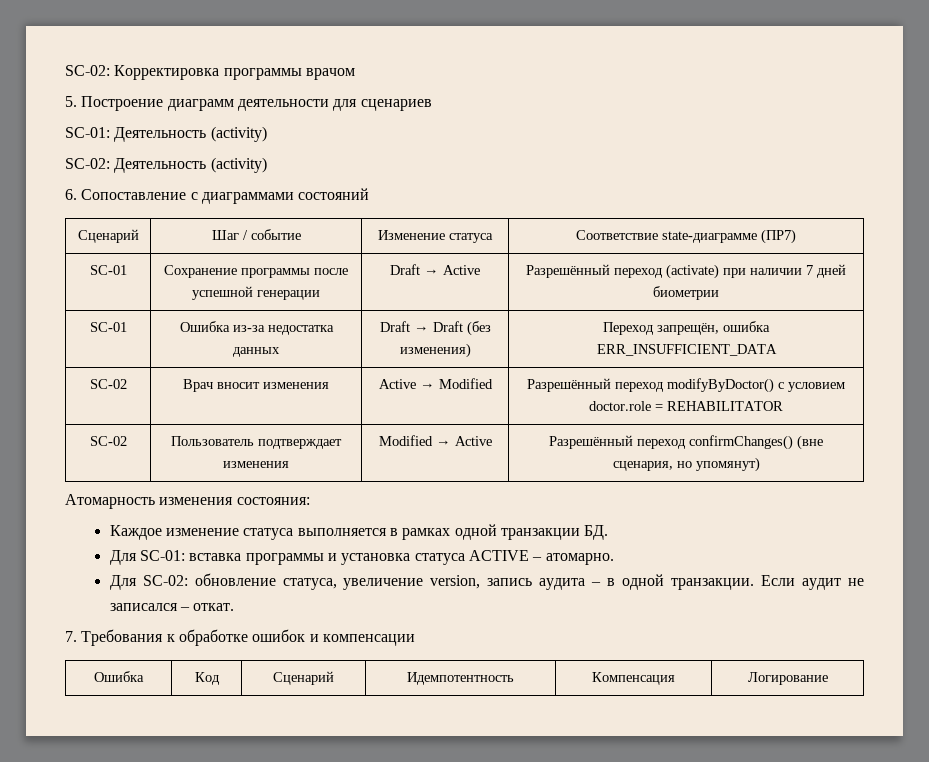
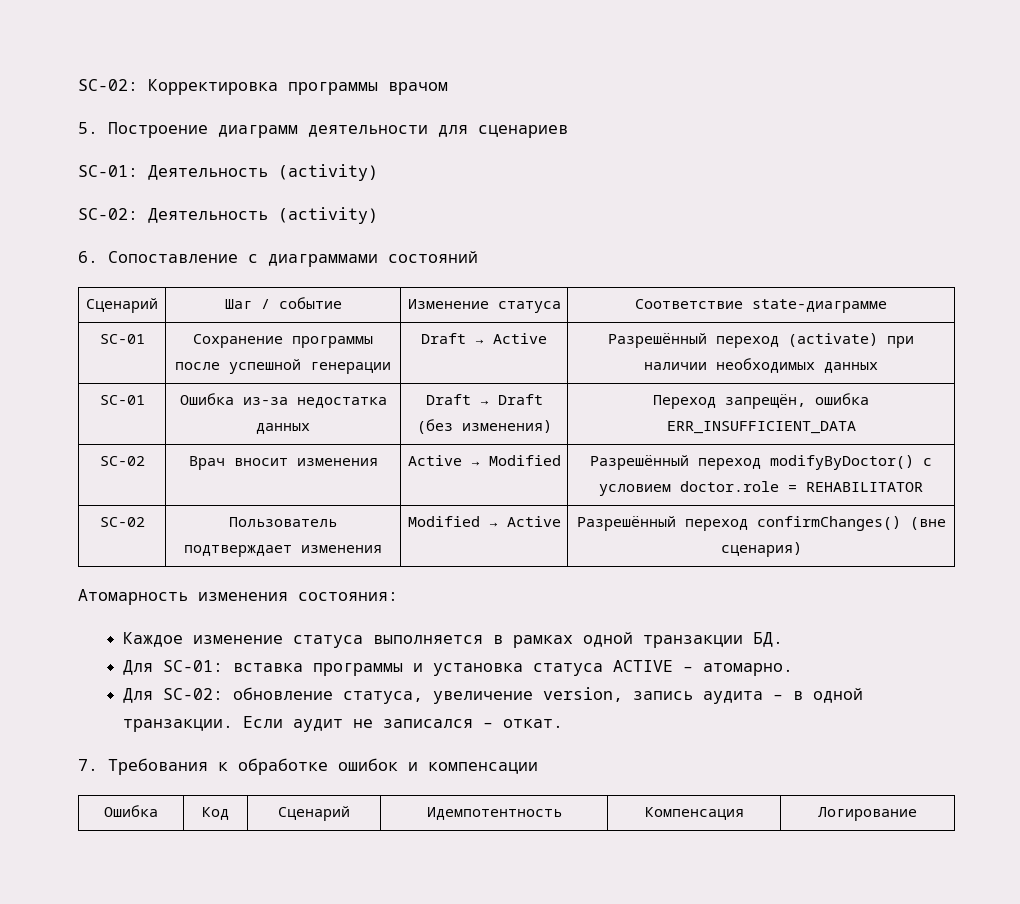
- Сценарий | Шаг / событие | Изменение статуса | Соответствие state-диаграмме (ПР7)
+ Сценарий | Шаг / событие | Изменение статуса | Соответствие state-диаграмме
- SC‑01 | Сохранение программы после успешной генерации | Draft → Active | Разрешённый переход (activate) при наличии 7 дней биометрии
+ SC‑01 | Сохранение программы после успешной генерации | Draft → Active | Разрешённый переход (activate) при наличии необходимых данных
- SC‑02 | Пользователь подтверждает изменения | Modified → Active | Разрешённый переход confirmChanges() (вне сценария, но упомянут)
+ SC‑02 | Пользователь подтверждает изменения | Modified → Active | Разрешённый переход confirmChanges() (вне сценария)

